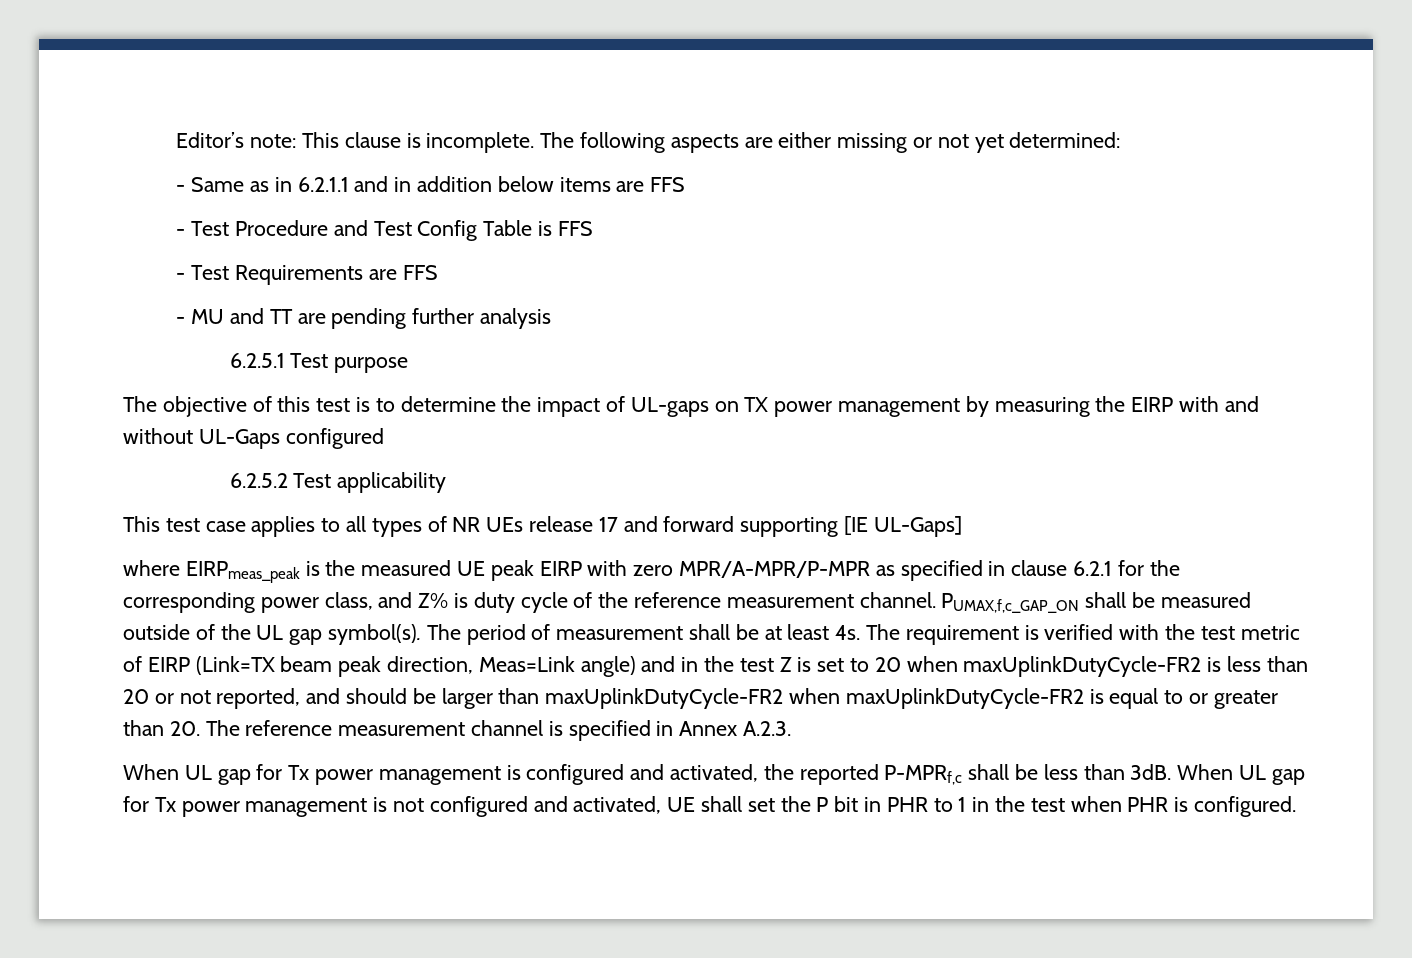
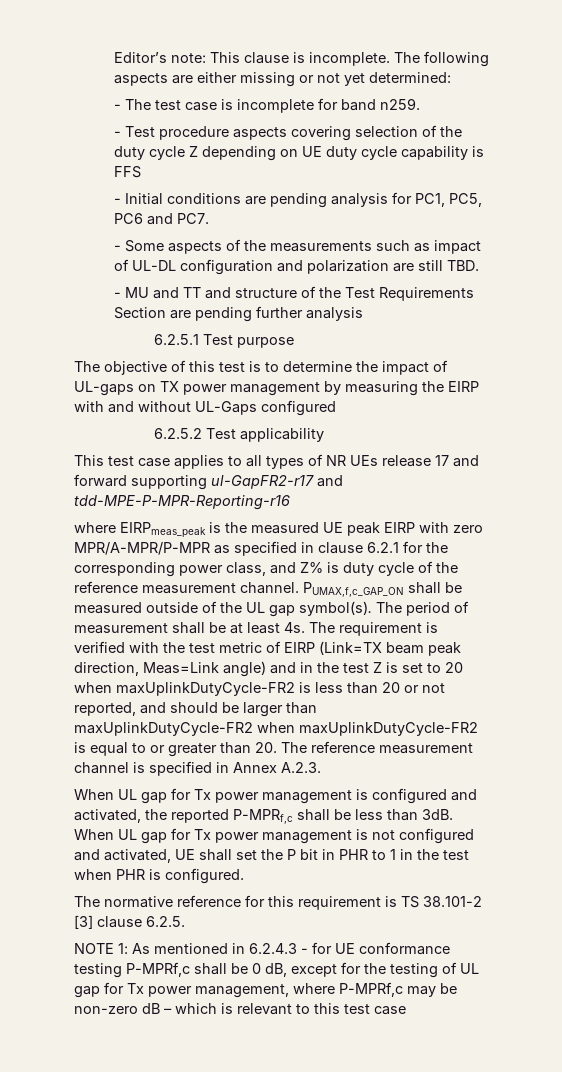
- - Same as in 6.2.1.1 and in addition below items are FFS
- - Test Procedure and Test Config Table is FFS
- - Test Requirements are FFS
- - MU and TT are pending further analysis
+ - The test case is incomplete for band n259.
+ - Test procedure aspects covering selection of the duty cycle Z depending on UE duty cycle capability is FFS
+ - Initial conditions are pending analysis for PC1, PC5, PC6 and PC7.
+ - Some aspects of the measurements such as impact of UL-DL configuration and polarization are still TBD.
+ - MU and TT and structure of the Test Requirements Section are pending further analysis
- This test case applies to all types of NR UEs release 17 and forward supporting [IE UL-Gaps]
+ This test case applies to all types of NR UEs release 17 and forward supporting ul-GapFR2-r17 and tdd-MPE-P-MPR-Reporting-r16
+ The normative reference for this requirement is TS 38.101-2 [3] clause 6.2.5.
+ NOTE 1: As mentioned in 6.2.4.3 - for UE conformance testing P-MPRf,c shall be 0 dB, except for the testing of UL gap for Tx power management, where P-MPRf,c may be non-zero dB – which is relevant to this test case

